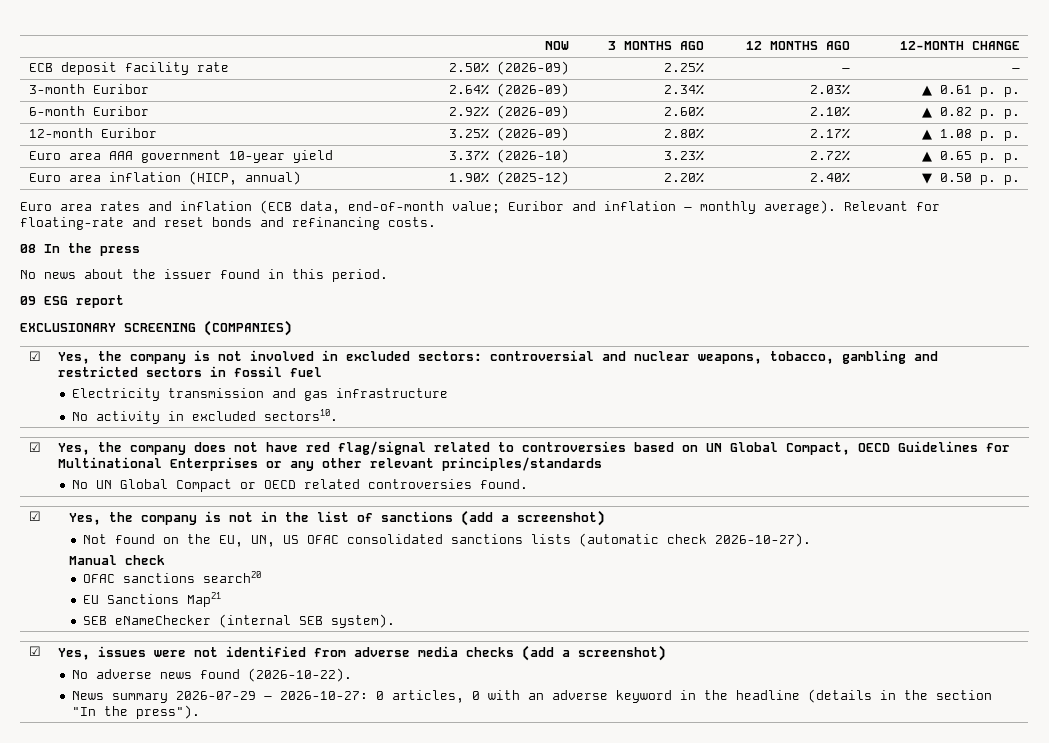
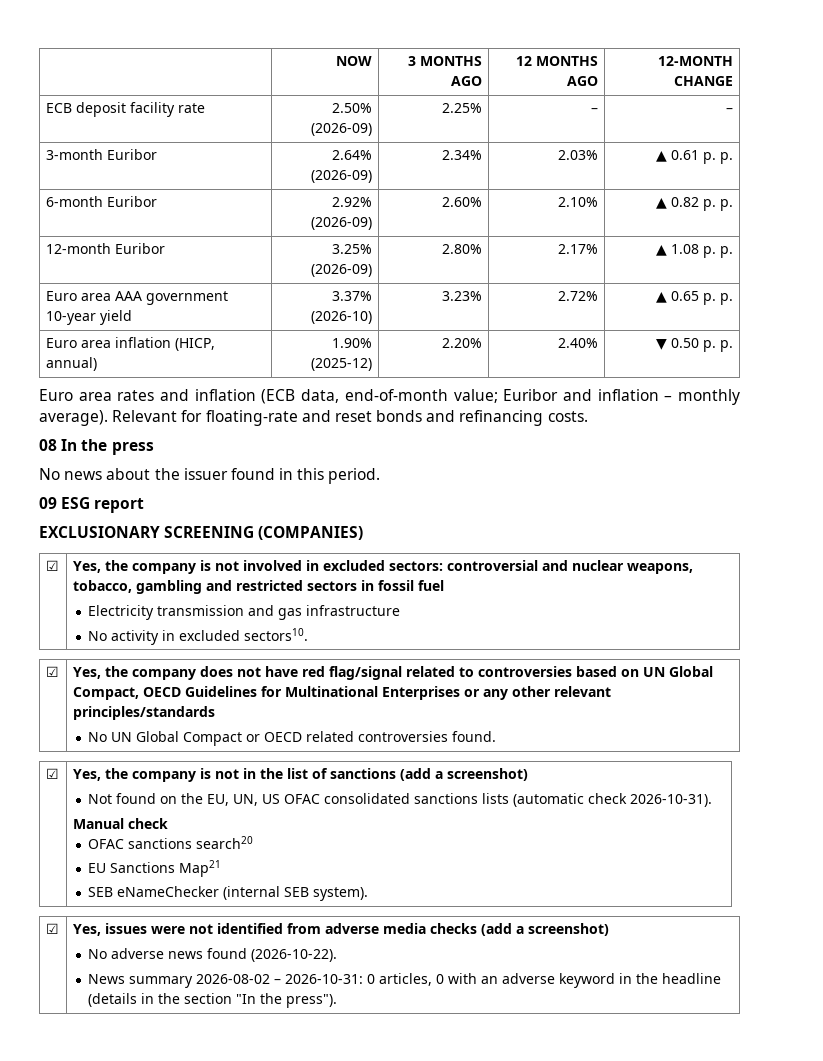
- Not found on the EU, UN, US OFAC consolidated sanctions lists (automatic check 2026-10-27).
+ Not found on the EU, UN, US OFAC consolidated sanctions lists (automatic check 2026-10-31).
  ☑ | Yes, issues were not identified from adverse media checks (add a screenshot)
  No adverse news found (2026-10-22).
- News summary 2026-07-29 – 2026-10-27: 0 articles, 0 with an adverse keyword in the headline (details in the section "In the press").
+ News summary 2026-08-02 – 2026-10-31: 0 articles, 0 with an adverse keyword in the headline (details in the section "In the press").

